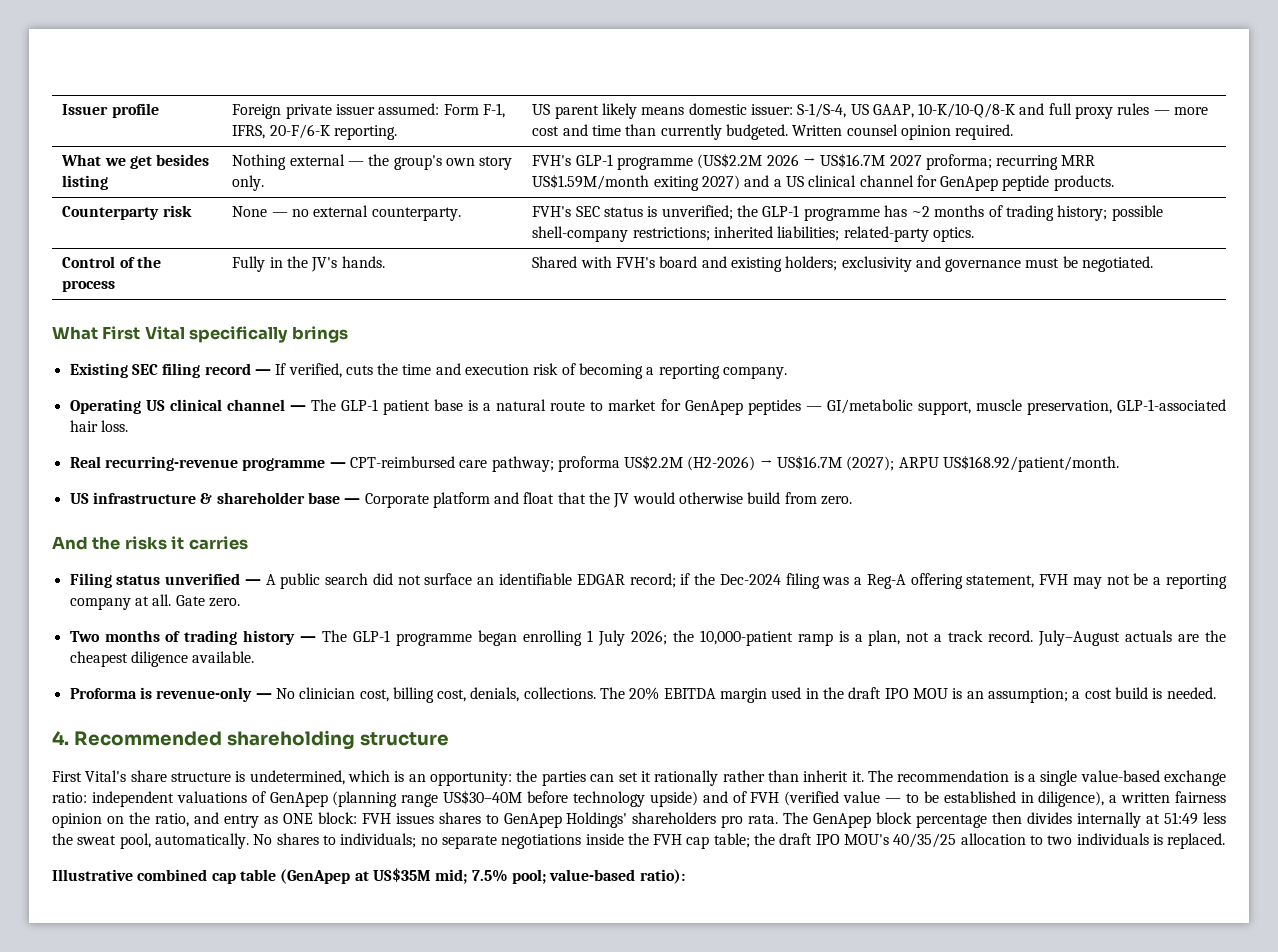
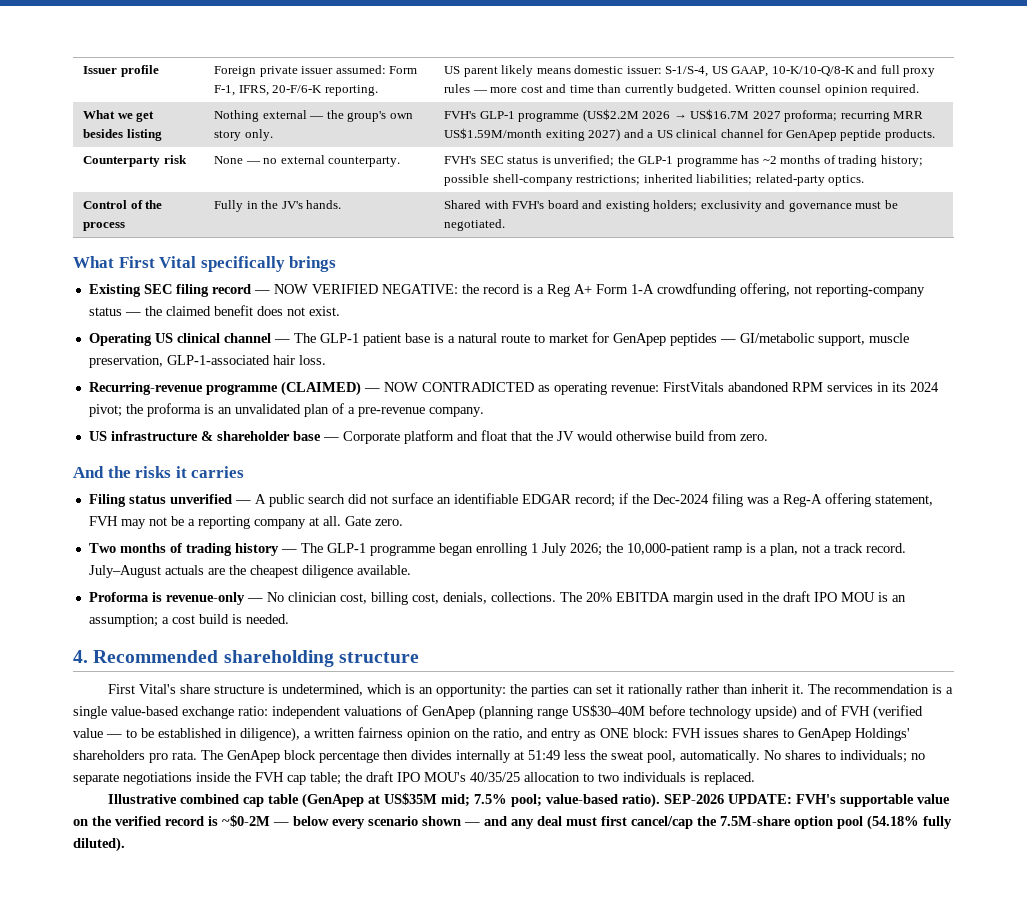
- Existing SEC filing record — If verified, cuts the time and execution risk of becoming a reporting company.
+ Existing SEC filing record — NOW VERIFIED NEGATIVE: the record is a Reg A+ Form 1-A crowdfunding offering, not reporting-company status — the claimed benefit does not exist.
- Real recurring-revenue programme — CPT-reimbursed care pathway; proforma US$2.2M (H2-2026) → US$16.7M (2027); ARPU US$168.92/patient/month.
+ Recurring-revenue programme (CLAIMED) — NOW CONTRADICTED as operating revenue: FirstVitals abandoned RPM services in its 2024 pivot; the proforma is an unvalidated plan of a pre-revenue company.
- Illustrative combined cap table (GenApep at US$35M mid; 7.5% pool; value-based ratio):
+ Illustrative combined cap table (GenApep at US$35M mid; 7.5% pool; value-based ratio). SEP-2026 UPDATE: FVH's supportable value on the verified record is ~$0-2M — below every scenario shown — and any deal must first cancel/cap the 7.5M-share option pool (54.18% fully diluted).

